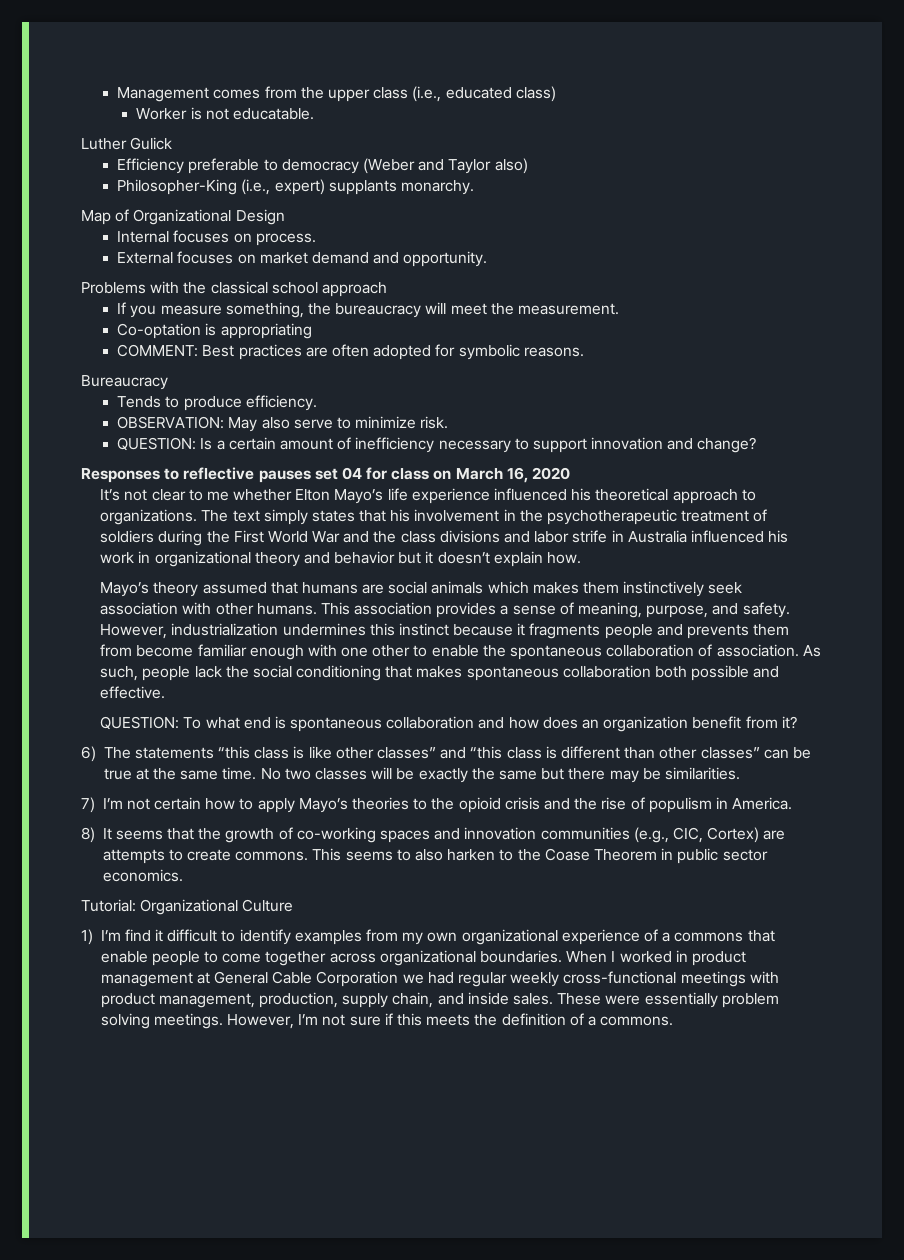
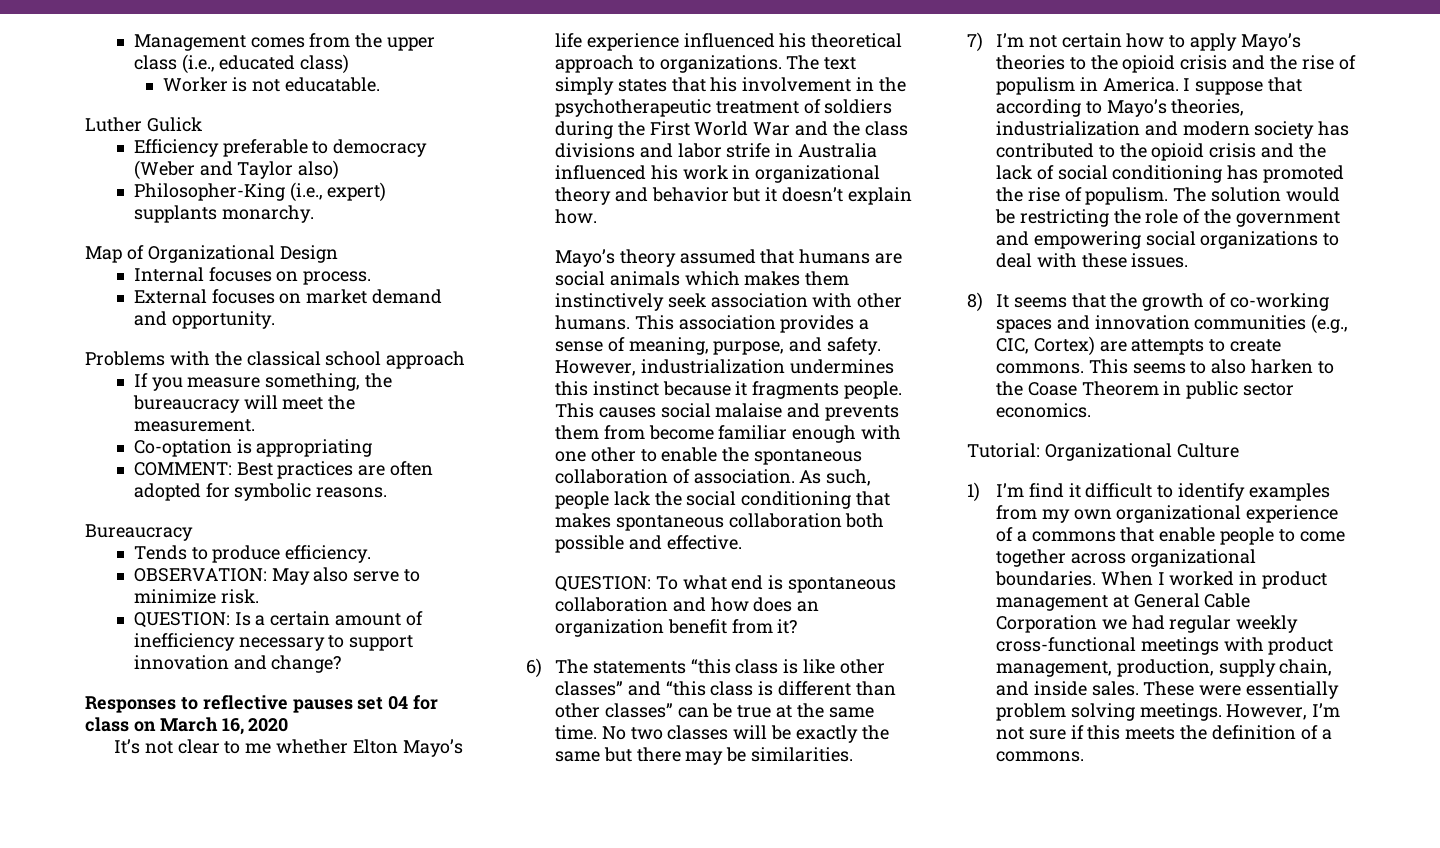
- However, industrialization undermines this instinct because it fragments people and prevents them from become familiar enough with one other to enable the spontaneous collaboration of association.
+ However, industrialization undermines this instinct because it fragments people. This causes social malaise and prevents them from become familiar enough with one other to enable the spontaneous collaboration of association.
+ I suppose that according to Mayo’s theories, industrialization and modern society has contributed to the opioid crisis and the lack of social conditioning has promoted the rise of populism. The solution would be restricting the role of the government and empowering social organizations to deal with these issues.

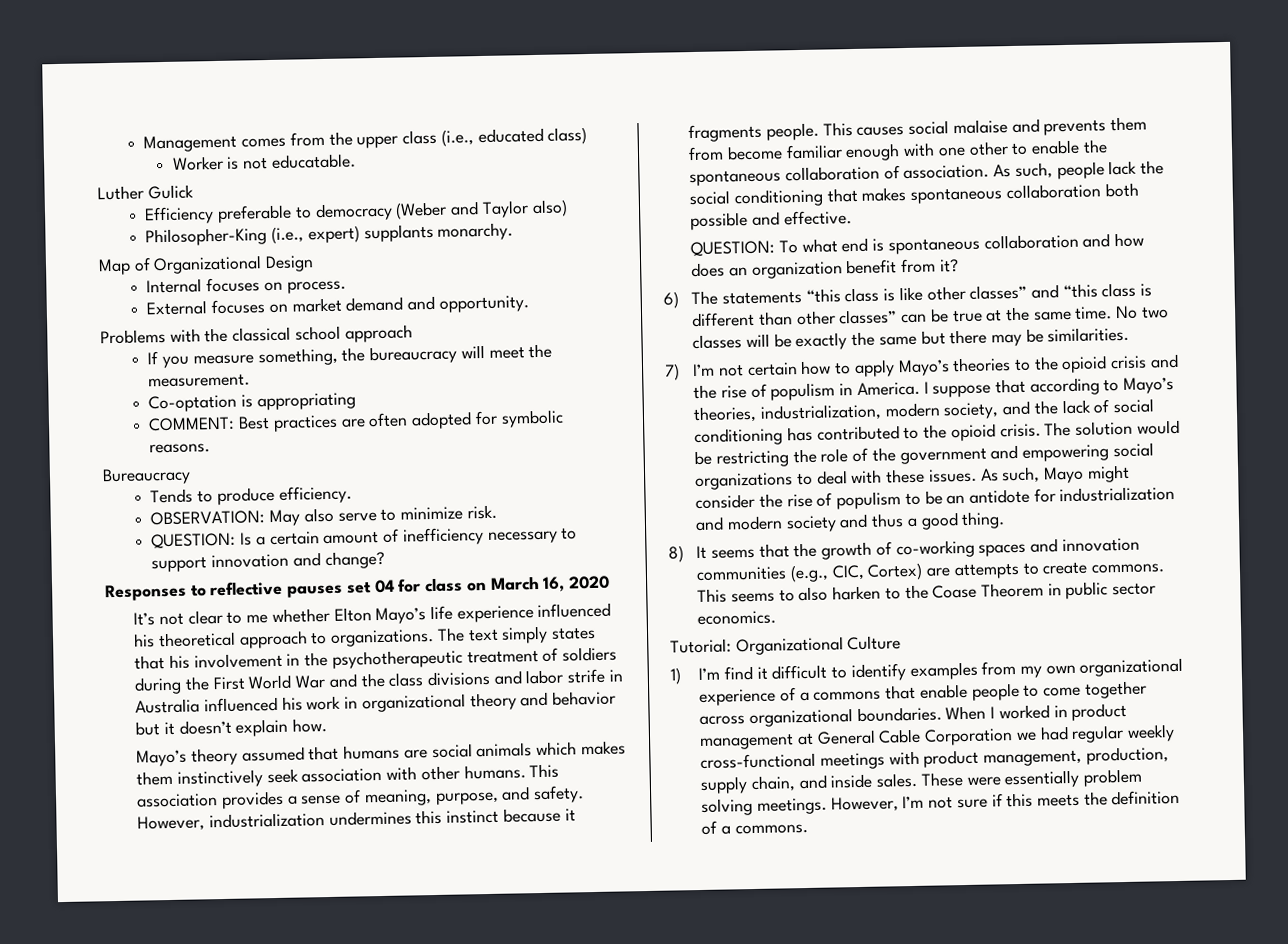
- I suppose that according to Mayo’s theories, industrialization and modern society has contributed to the opioid crisis and the lack of social conditioning has promoted the rise of populism.
+ I suppose that according to Mayo’s theories, industrialization, modern society, and the lack of social conditioning has contributed to the opioid crisis.
+ As such, Mayo might consider the rise of populism to be an antidote for industrialization and modern society and thus a good thing.

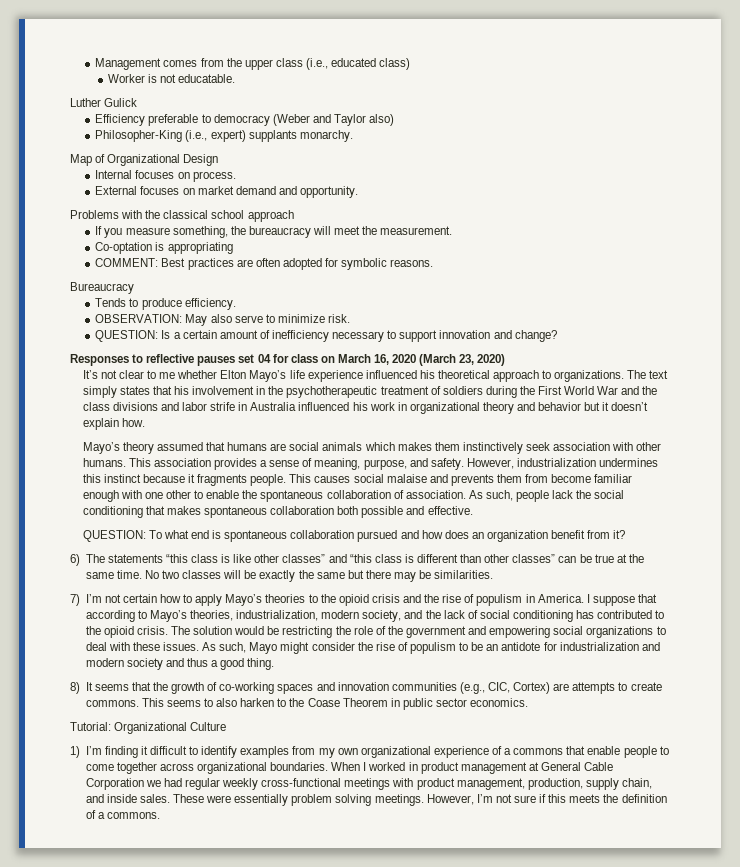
- Responses to reflective pauses set 04 for class on March 16, 2020
+ Responses to reflective pauses set 04 for class on March 16, 2020 (March 23, 2020)
- QUESTION: To what end is spontaneous collaboration and how does an organization benefit from it?
+ QUESTION: To what end is spontaneous collaboration pursued and how does an organization benefit from it?
- 1) I’m find it difficult to identify examples from my own organizational experience of a commons that enable people to come together across organizational boundaries.
+ 1) I’m finding it difficult to identify examples from my own organizational experience of a commons that enable people to come together across organizational boundaries.

